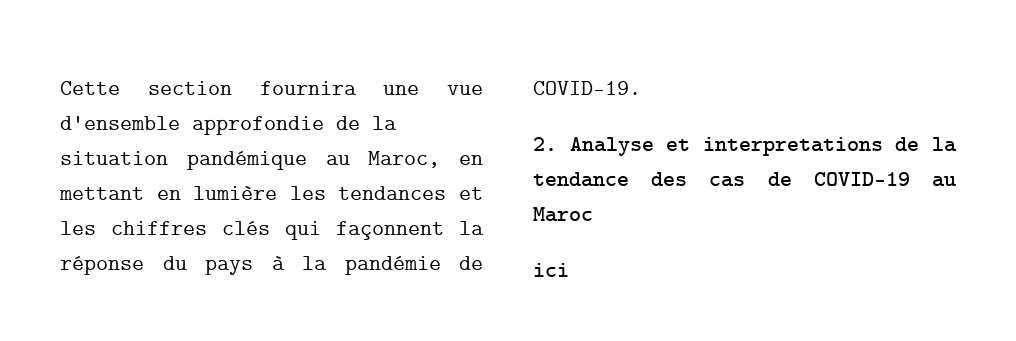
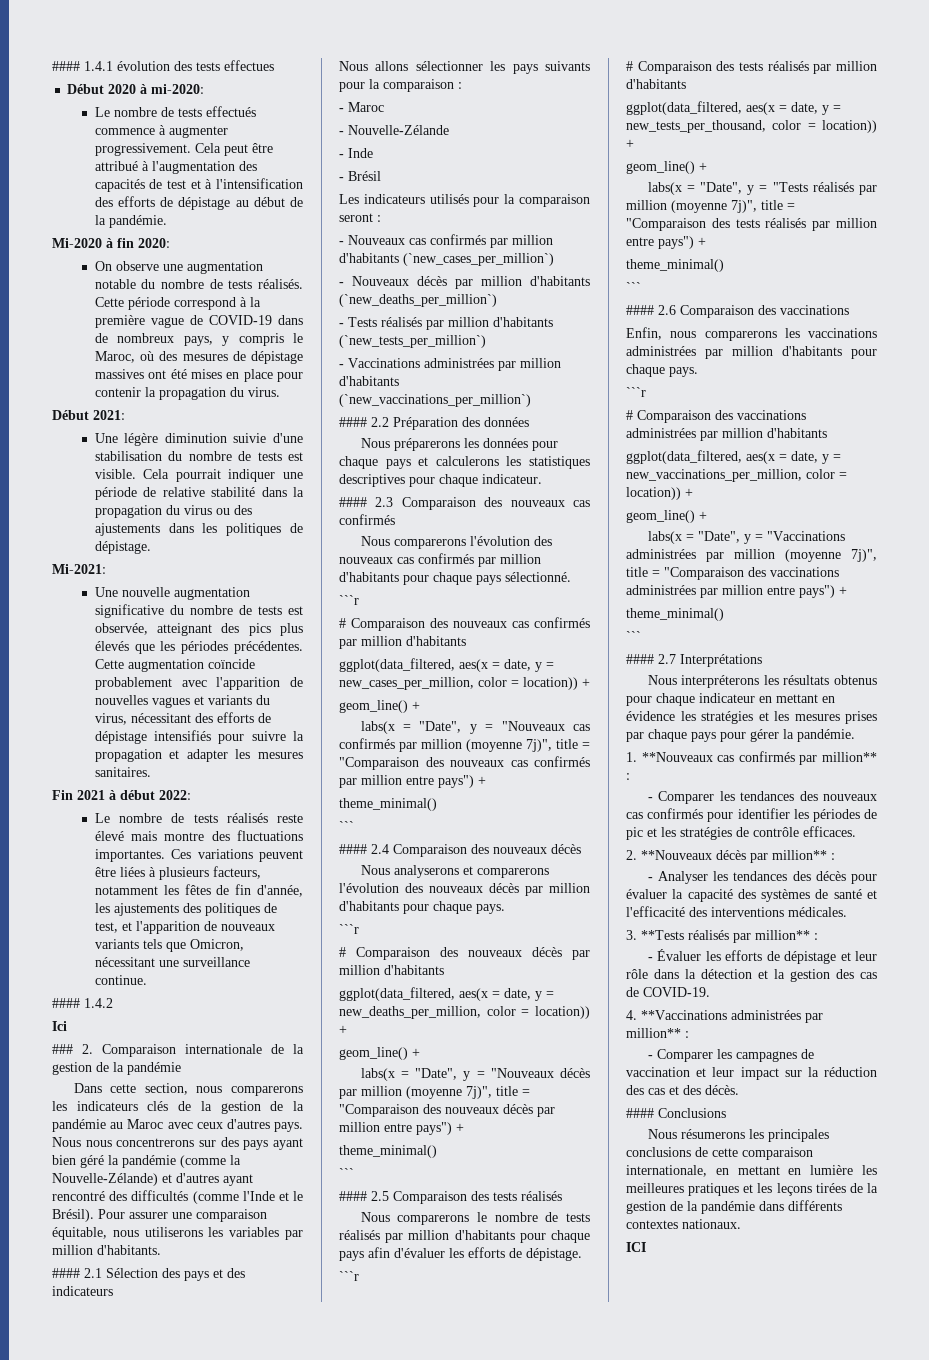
- Cette section fournira une vue d'ensemble approfondie de la situation pandémique au Maroc, en mettant en lumière les tendances et les chiffres clés qui façonnent la réponse du pays à la pandémie de COVID-19.
- 2. Analyse et interpretations de la tendance des cas de COVID-19 au Maroc
- ici
+ #### 1.4.1 évolution des tests effectues
+ Début 2020 à mi-2020:
+ Le nombre de tests effectués commence à augmenter progressivement. Cela peut être attribué à l'augmentation des capacités de test et à l'intensification des efforts de dépistage au début de la pandémie.
+ Mi-2020 à fin 2020:
+ On observe une augmentation notable du nombre de tests réalisés. Cette période correspond à la première vague de COVID-19 dans de nombreux pays, y compris le Maroc, où des mesures de dépistage massives ont été mises en place pour contenir la propagation du virus.
+ Début 2021:
+ Une légère diminution suivie d'une stabilisation du nombre de tests est visible. Cela pourrait indiquer une période de relative stabilité dans la propagation du virus ou des ajustements dans les politiques de dépistage.
+ Mi-2021:
+ Une nouvelle augmentation significative du nombre de tests est observée, atteignant des pics plus élevés que les périodes précédentes. Cette augmentation coïncide probablement avec l'apparition de nouvelles vagues et variants du virus, nécessitant des efforts de dépistage intensifiés pour suivre la propagation et adapter les mesures sanitaires.
+ Fin 2021 à début 2022:
+ Le nombre de tests réalisés reste élevé mais montre des fluctuations importantes. Ces variations peuvent être liées à plusieurs facteurs, notamment les fêtes de fin d'année, les ajustements des politiques de test, et l'apparition de nouveaux variants tels que Omicron, nécessitant une surveillance continue.
+ #### 1.4.2
+ Ici
+ ### 2. Comparaison internationale de la gestion de la pandémie
+ Dans cette section, nous comparerons les indicateurs clés de la gestion de la pandémie au Maroc avec ceux d'autres pays. Nous nous concentrerons sur des pays ayant bien géré la pandémie (comme la Nouvelle-Zélande) et d'autres ayant rencontré des difficultés (comme l'Inde et le Brésil). Pour assurer une comparaison équitable, nous utiliserons les variables par million d'habitants.
+ #### 2.1 Sélection des pays et des indicateurs
+ Nous allons sélectionner les pays suivants pour la comparaison :
+ - Maroc
+ - Nouvelle-Zélande
+ - Inde
+ - Brésil
+ Les indicateurs utilisés pour la comparaison seront :
+ - Nouveaux cas confirmés par million d'habitants (`new_cases_per_million`)
+ - Nouveaux décès par million d'habitants (`new_deaths_per_million`)
+ - Tests réalisés par million d'habitants (`new_tests_per_million`)
+ - Vaccinations administrées par million d'habitants (`new_vaccinations_per_million`)
+ #### 2.2 Préparation des données
+ Nous préparerons les données pour chaque pays et calculerons les statistiques descriptives pour chaque indicateur.
+ #### 2.3 Comparaison des nouveaux cas confirmés
+ Nous comparerons l'évolution des nouveaux cas confirmés par million d'habitants pour chaque pays sélectionné.
+ ```r
+ # Comparaison des nouveaux cas confirmés par million d'habitants
+ ggplot(data_filtered, aes(x = date, y = new_cases_per_million, color = location)) +
+ geom_line() +
+ labs(x = "Date", y = "Nouveaux cas confirmés par million (moyenne 7j)", title = "Comparaison des nouveaux cas confirmés par million entre pays") +
+ theme_minimal()
+ ```
+ #### 2.4 Comparaison des nouveaux décès
+ Nous analyserons et comparerons l'évolution des nouveaux décès par million d'habitants pour chaque pays.
+ ```r
+ # Comparaison des nouveaux décès par million d'habitants
+ ggplot(data_filtered, aes(x = date, y = new_deaths_per_million, color = location)) +
+ geom_line() +
+ labs(x = "Date", y = "Nouveaux décès par million (moyenne 7j)", title = "Comparaison des nouveaux décès par million entre pays") +
+ theme_minimal()
+ ```
+ #### 2.5 Comparaison des tests réalisés
+ Nous comparerons le nombre de tests réalisés par million d'habitants pour chaque pays afin d'évaluer les efforts de dépistage.
+ ```r
+ # Comparaison des tests réalisés par million d'habitants
+ ggplot(data_filtered, aes(x = date, y = new_tests_per_thousand, color = location)) +
+ geom_line() +
+ labs(x = "Date", y = "Tests réalisés par million (moyenne 7j)", title = "Comparaison des tests réalisés par million entre pays") +
+ theme_minimal()
+ ```
+ #### 2.6 Comparaison des vaccinations
+ Enfin, nous comparerons les vaccinations administrées par million d'habitants pour chaque pays.
+ ```r
+ # Comparaison des vaccinations administrées par million d'habitants
+ ggplot(data_filtered, aes(x = date, y = new_vaccinations_per_million, color = location)) +
+ geom_line() +
+ labs(x = "Date", y = "Vaccinations administrées par million (moyenne 7j)", title = "Comparaison des vaccinations administrées par million entre pays") +
+ theme_minimal()
+ ```
+ #### 2.7 Interprétations
+ Nous interpréterons les résultats obtenus pour chaque indicateur en mettant en évidence les stratégies et les mesures prises par chaque pays pour gérer la pandémie.
+ 1. **Nouveaux cas confirmés par million** :
+ - Comparer les tendances des nouveaux cas confirmés pour identifier les périodes de pic et les stratégies de contrôle efficaces.
+ 2. **Nouveaux décès par million** :
+ - Analyser les tendances des décès pour évaluer la capacité des systèmes de santé et l'efficacité des interventions médicales.
+ 3. **Tests réalisés par million** :
+ - Évaluer les efforts de dépistage et leur rôle dans la détection et la gestion des cas de COVID-19.
+ 4. **Vaccinations administrées par million** :
+ - Comparer les campagnes de vaccination et leur impact sur la réduction des cas et des décès.
+ #### Conclusions
+ Nous résumerons les principales conclusions de cette comparaison internationale, en mettant en lumière les meilleures pratiques et les leçons tirées de la gestion de la pandémie dans différents contextes nationaux.
+ ICI

